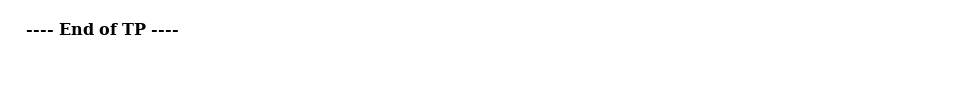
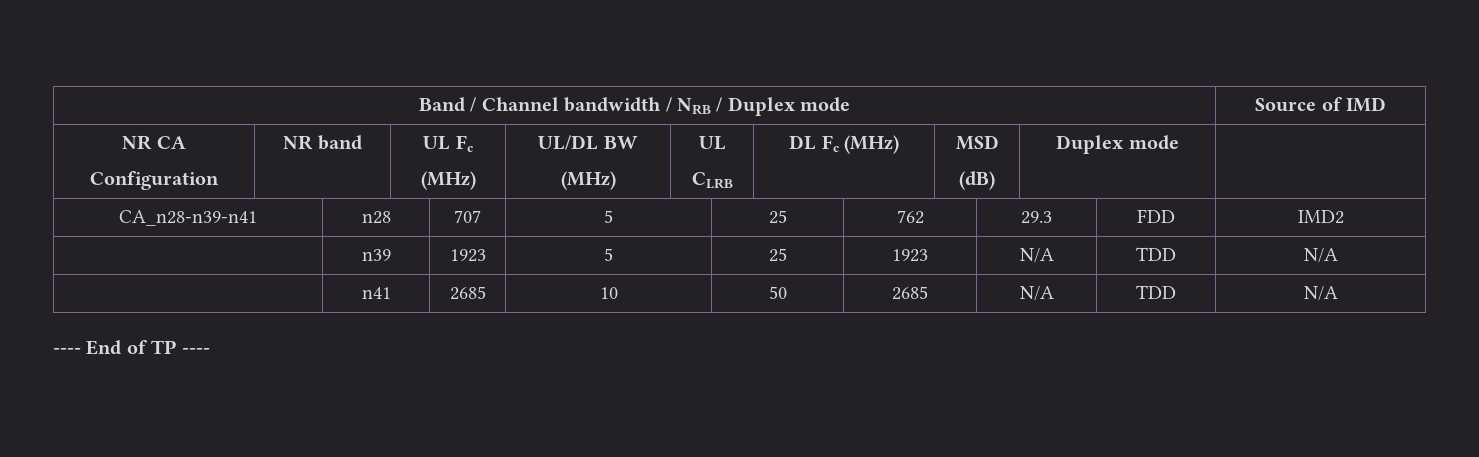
+ Band / Channel bandwidth / NRB / Duplex mode | Source of IMD
+ NR CA
+ Configuration | NR band | UL Fc
+ (MHz) | UL/DL BW
+ (MHz) | UL
+ CLRB | DL Fc (MHz) | MSD
+ (dB) | Duplex mode |
+ CA_n28-n39-n41 | n28 | 707 | 5 | 25 | 762 | 29.3 | FDD | IMD2
+ | n39 | 1923 | 5 | 25 | 1923 | N/A | TDD | N/A
+ | n41 | 2685 | 10 | 50 | 2685 | N/A | TDD | N/A

